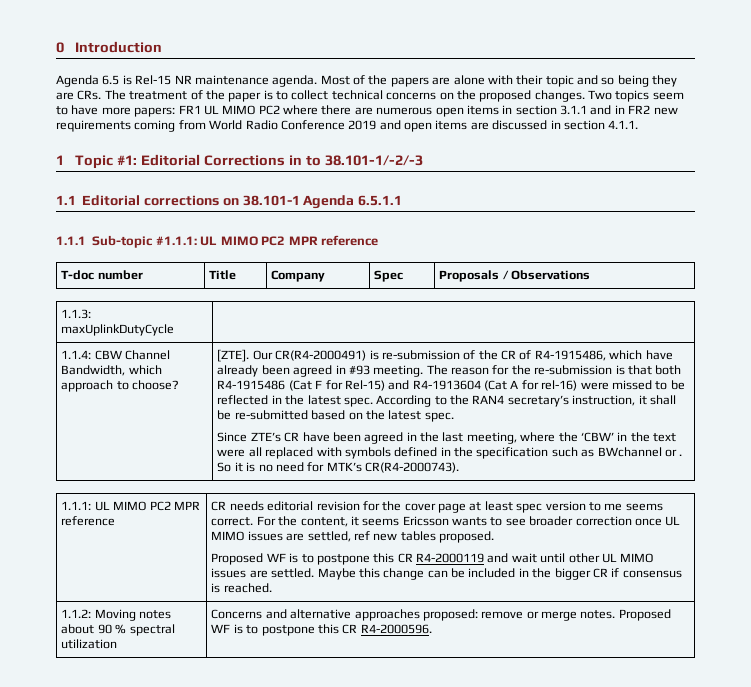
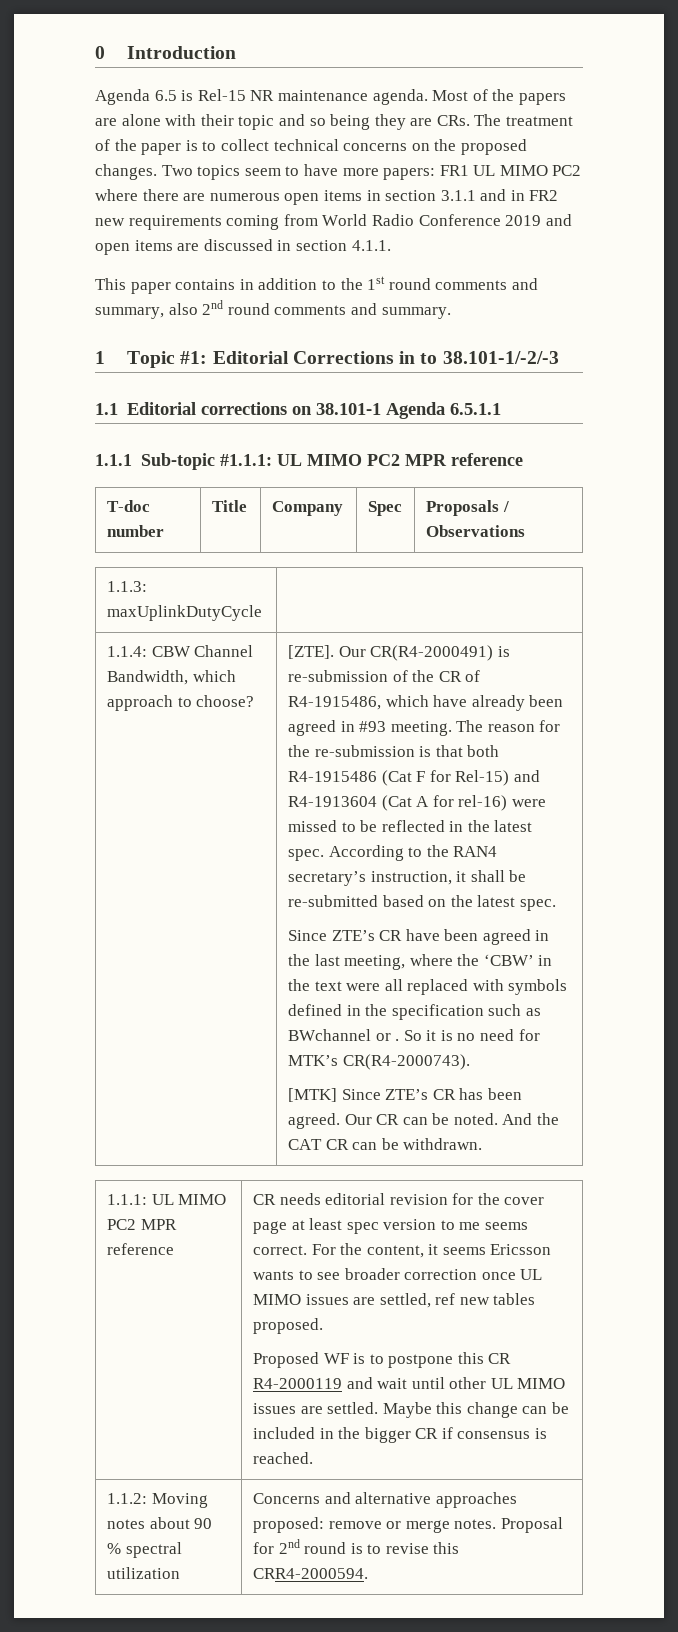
+ This paper contains in addition to the 1st round comments and summary, also 2nd round comments and summary.
+ [MTK] Since ZTE’s CR has been agreed. Our CR can be noted. And the CAT CR can be withdrawn.
- 1.1.2: Moving notes about 90 % spectral utilization | Concerns and alternative approaches proposed: remove or merge notes. Proposed WF is to postpone this CR R4-2000596.
+ 1.1.2: Moving notes about 90 % spectral utilization | Concerns and alternative approaches proposed: remove or merge notes. Proposal for 2nd round is to revise this CRR4-2000594.

